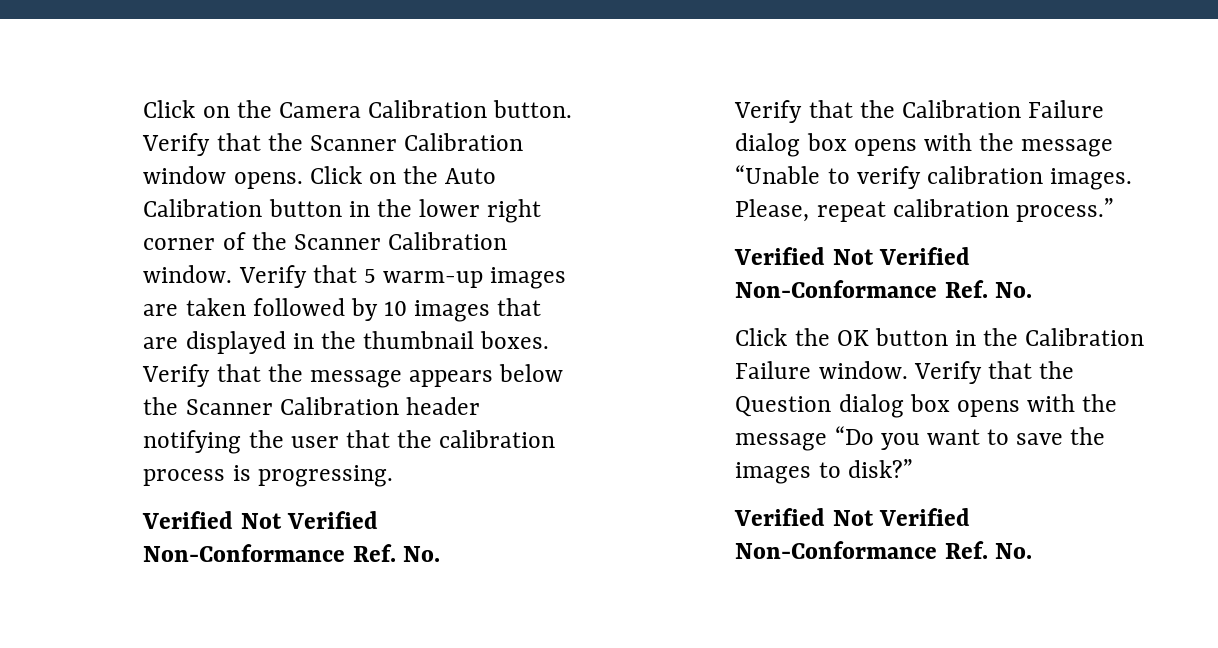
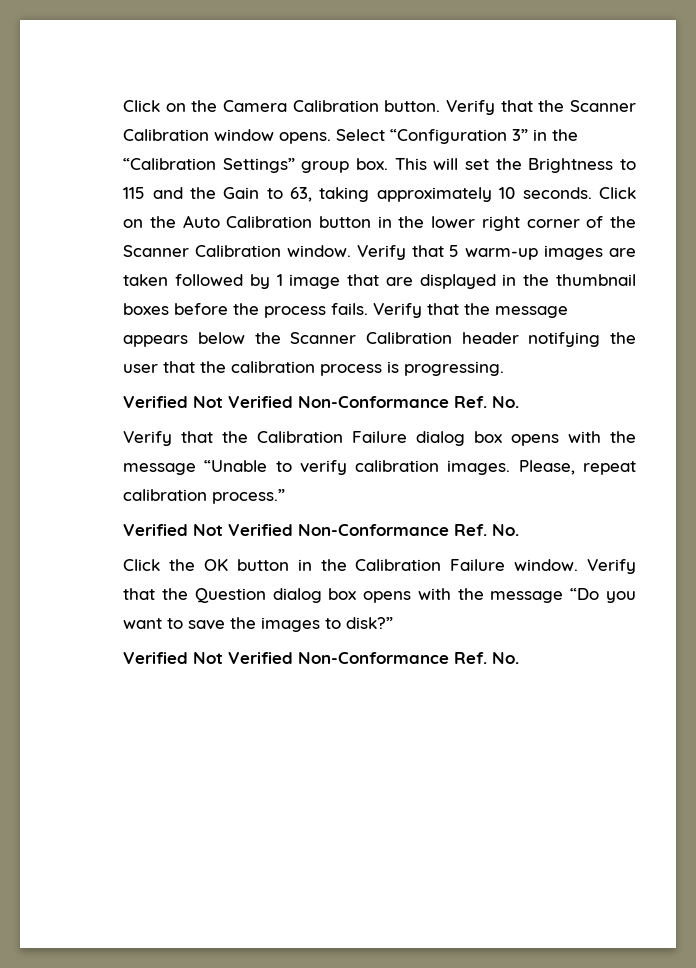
+ Select “Configuration 3” in the “Calibration Settings” group box. This will set the Brightness to 115 and the Gain to 63, taking approximately 10 seconds.
- Verify that 5 warm-up images are taken followed by 10 images that are displayed in the thumbnail boxes.
+ Verify that 5 warm-up images are taken followed by 1 image that are displayed in the thumbnail boxes before the process fails.

